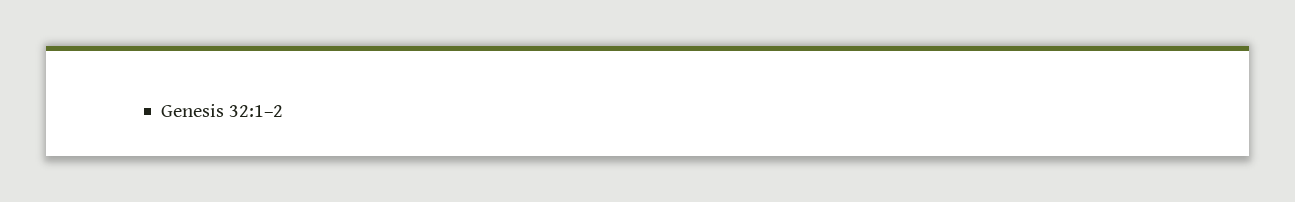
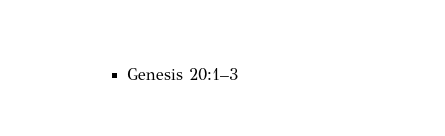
- Genesis 32:1–2
+ Genesis 20:1–3

